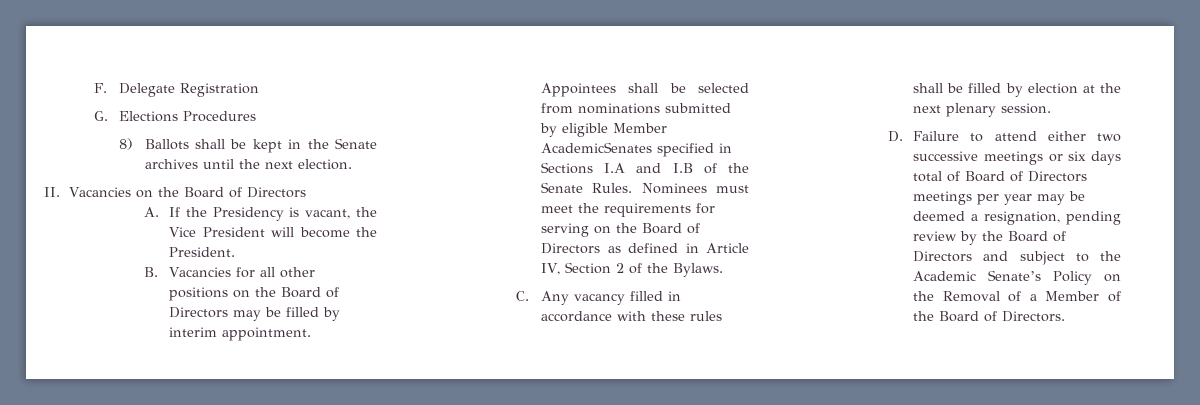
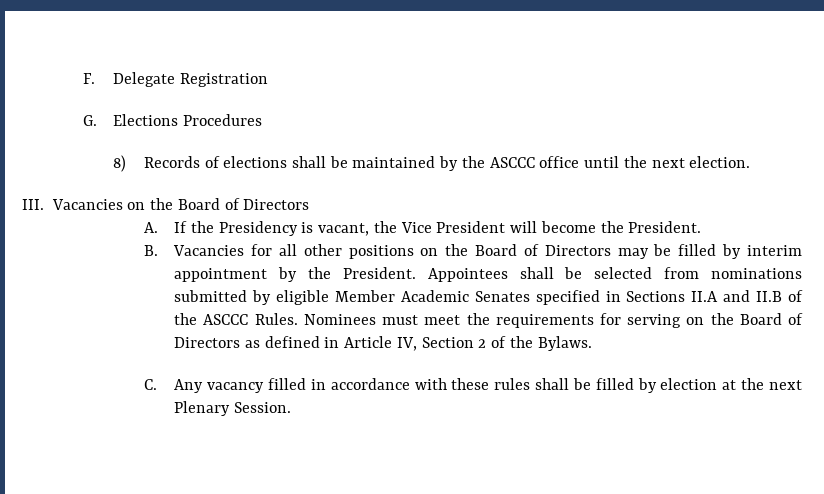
- 8) Ballots shall be kept in the Senate archives until the next election.
+ 8) Records of elections shall be maintained by the ASCCC office until the next election.
- II. Vacancies on the Board of Directors
+ III. Vacancies on the Board of Directors
- B. Vacancies for all other positions on the Board of Directors may be filled by interim appointment.
+ B. Vacancies for all other positions on the Board of Directors may be filled by interim appointment by the President.
- Appointees shall be selected from nominations submitted by eligible Member AcademicSenates specified in Sections I.A and I.B of the Senate Rules.
+ Appointees shall be selected from nominations submitted by eligible Member Academic Senates specified in Sections II.A and II.B of the ASCCC Rules.
- C. Any vacancy filled in accordance with these rules shall be filled by election at the next plenary session.
- D. Failure to attend either two successive meetings or six days total of Board of Directors meetings per year may be deemed a resignation, pending review by the Board of Directors and subject to the Academic Senate’s Policy on the Removal of a Member of the Board of Directors.
+ C. Any vacancy filled in accordance with these rules shall be filled by election at the next Plenary Session.

